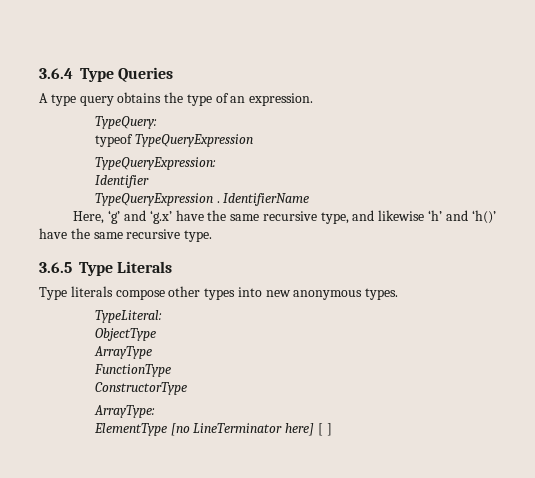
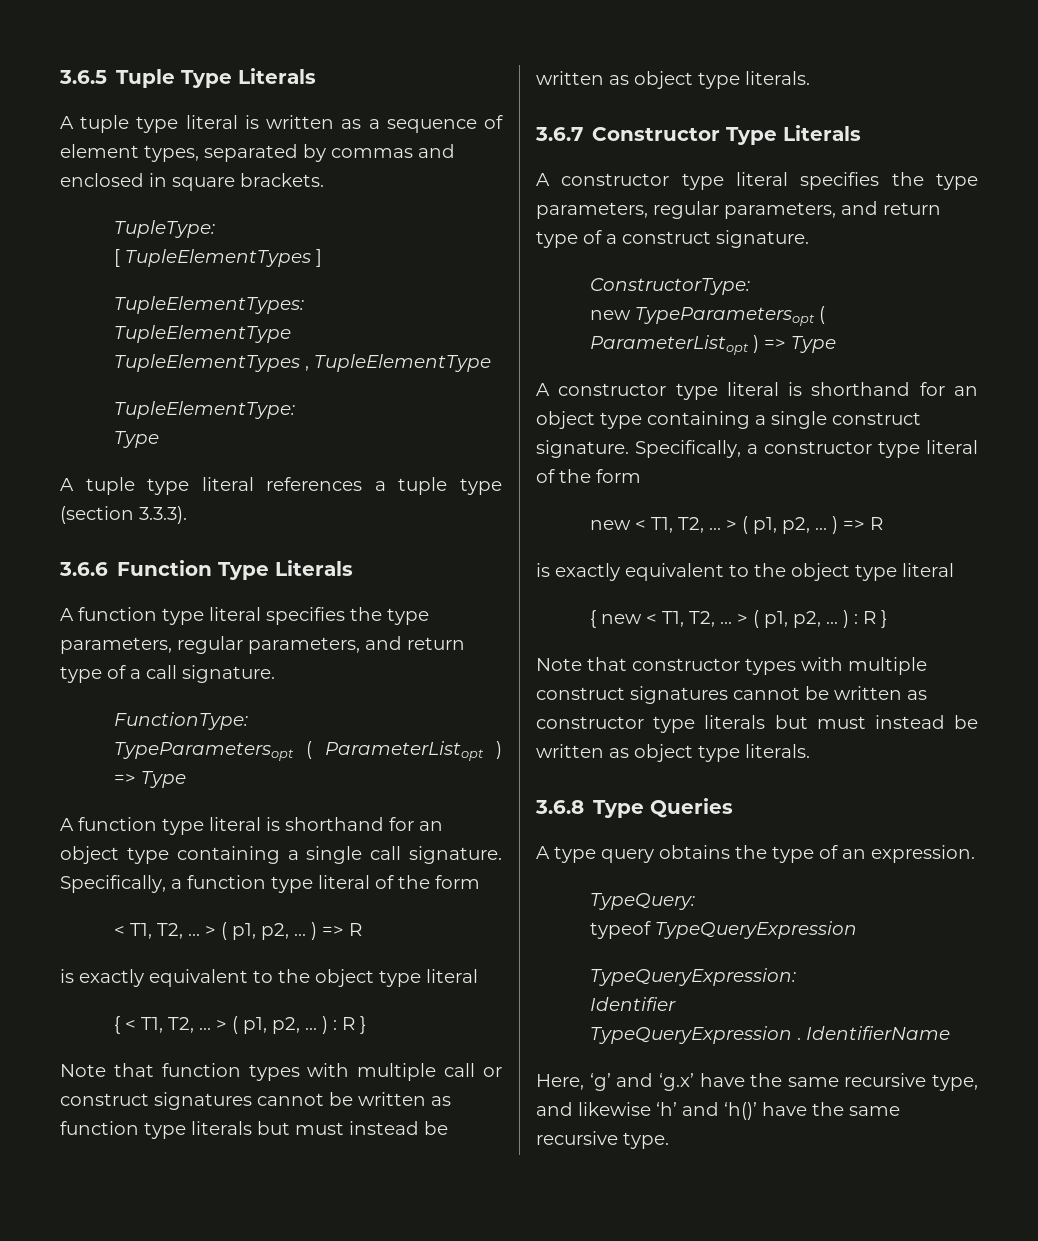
- 3.6.4 Type Queries
+ 3.6.5 Tuple Type Literals
+ A tuple type literal is written as a sequence of element types, separated by commas and enclosed in square brackets.
+ TupleType:
+ [ TupleElementTypes ]
+ TupleElementTypes:
+ TupleElementType
+ TupleElementTypes , TupleElementType
+ TupleElementType:
+ Type
+ A tuple type literal references a tuple type (section 3.3.3).
+ 3.6.6 Function Type Literals
+ A function type literal specifies the type parameters, regular parameters, and return type of a call signature.
+ FunctionType:
+ TypeParametersopt ( ParameterListopt ) => Type
+ A function type literal is shorthand for an object type containing a single call signature. Specifically, a function type literal of the form
+ < T1, T2, ... > ( p1, p2, ... ) => R
+ is exactly equivalent to the object type literal
+ { < T1, T2, ... > ( p1, p2, ... ) : R }
+ Note that function types with multiple call or construct signatures cannot be written as function type literals but must instead be written as object type literals.
+ 3.6.7 Constructor Type Literals
+ A constructor type literal specifies the type parameters, regular parameters, and return type of a construct signature.
+ ConstructorType:
+ new TypeParametersopt ( ParameterListopt ) => Type
+ A constructor type literal is shorthand for an object type containing a single construct signature. Specifically, a constructor type literal of the form
+ new < T1, T2, ... > ( p1, p2, ... ) => R
+ is exactly equivalent to the object type literal
+ { new < T1, T2, ... > ( p1, p2, ... ) : R }
+ Note that constructor types with multiple construct signatures cannot be written as constructor type literals but must instead be written as object type literals.
+ 3.6.8 Type Queries
- 3.6.5 Type Literals
- Type literals compose other types into new anonymous types.
- TypeLiteral:
- ObjectType
- ArrayType
- FunctionType
- ConstructorType
- ArrayType:
- ElementType [no LineTerminator here] [ ]

